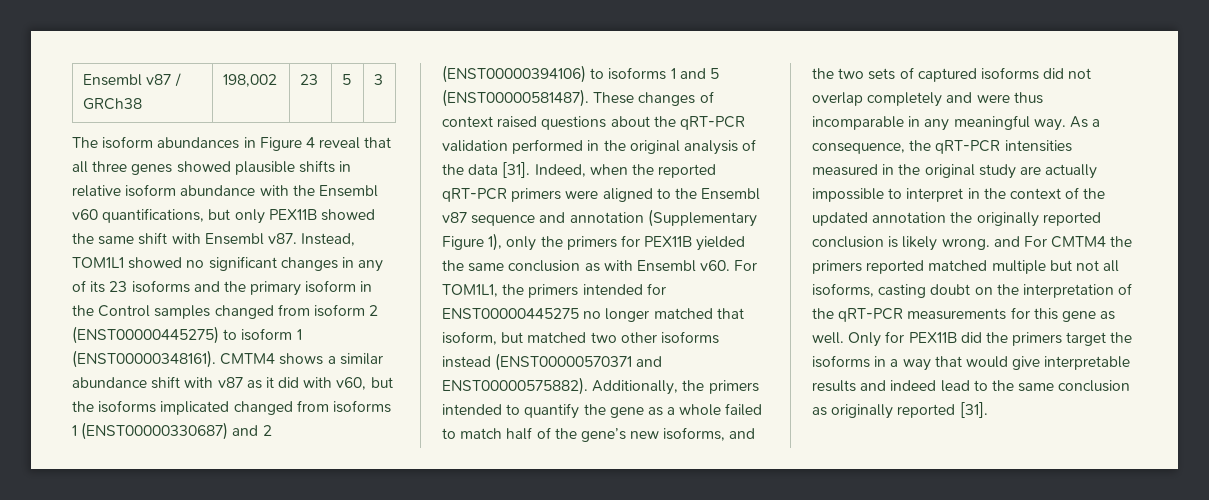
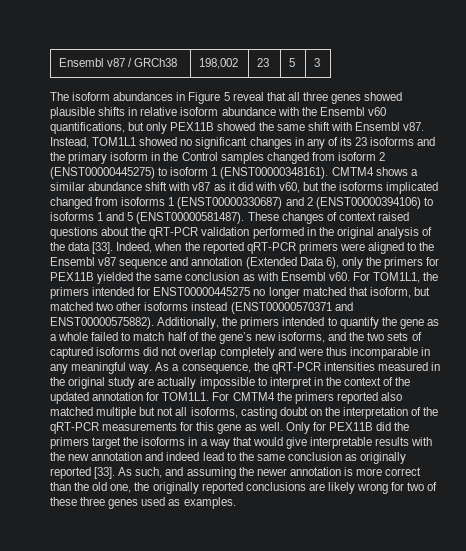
- The isoform abundances in Figure 4 reveal that all three genes showed plausible shifts in relative isoform abundance with the Ensembl v60 quantifications, but only PEX11B showed the same shift with Ensembl v87.
+ The isoform abundances in Figure 5 reveal that all three genes showed plausible shifts in relative isoform abundance with the Ensembl v60 quantifications, but only PEX11B showed the same shift with Ensembl v87.
- These changes of context raised questions about the qRT-PCR validation performed in the original analysis of the data [31].
+ These changes of context raised questions about the qRT-PCR validation performed in the original analysis of the data [33].
- Indeed, when the reported qRT-PCR primers were aligned to the Ensembl v87 sequence and annotation (Supplementary Figure 1), only the primers for PEX11B yielded the same conclusion as with Ensembl v60.
+ Indeed, when the reported qRT-PCR primers were aligned to the Ensembl v87 sequence and annotation (Extended Data 6), only the primers for PEX11B yielded the same conclusion as with Ensembl v60.
- As a consequence, the qRT-PCR intensities measured in the original study are actually impossible to interpret in the context of the updated annotation the originally reported conclusion is likely wrong. and For CMTM4 the primers reported matched multiple but not all isoforms, casting doubt on the interpretation of the qRT-PCR measurements for this gene as well.
+ As a consequence, the qRT-PCR intensities measured in the original study are actually impossible to interpret in the context of the updated annotation for TOM1L1. For CMTM4 the primers reported also matched multiple but not all isoforms, casting doubt on the interpretation of the qRT-PCR measurements for this gene as well.
- Only for PEX11B did the primers target the isoforms in a way that would give interpretable results and indeed lead to the same conclusion as originally reported [31].
+ Only for PEX11B did the primers target the isoforms in a way that would give interpretable results with the new annotation and indeed lead to the same conclusion as originally reported [33]. As such, and assuming the newer annotation is more correct than the old one, the originally reported conclusions are likely wrong for two of these three genes used as examples.

